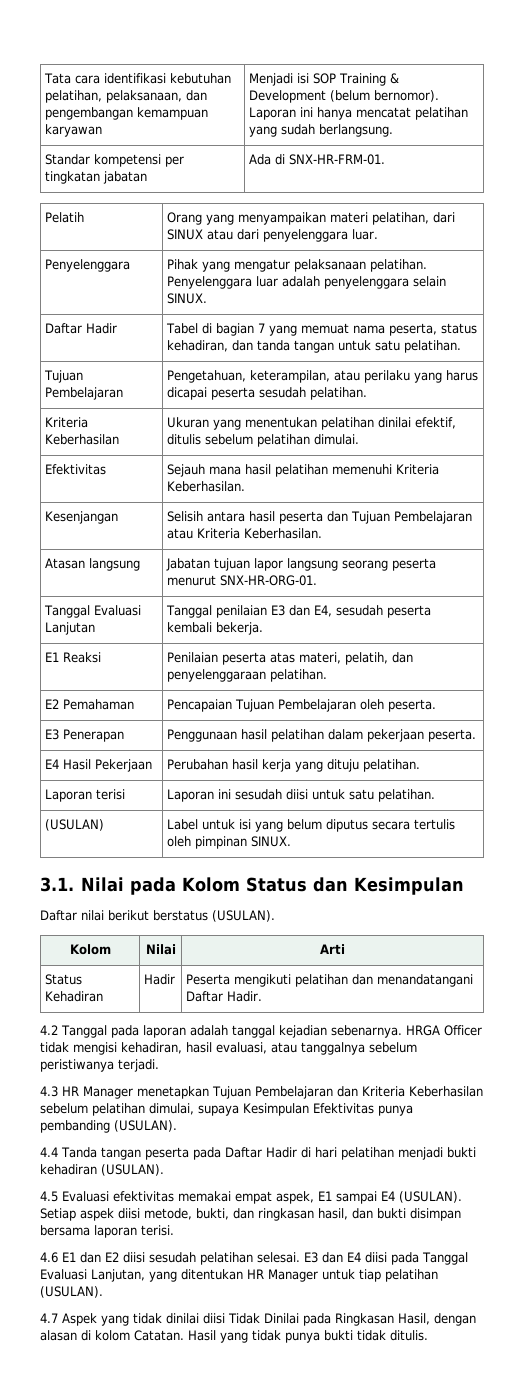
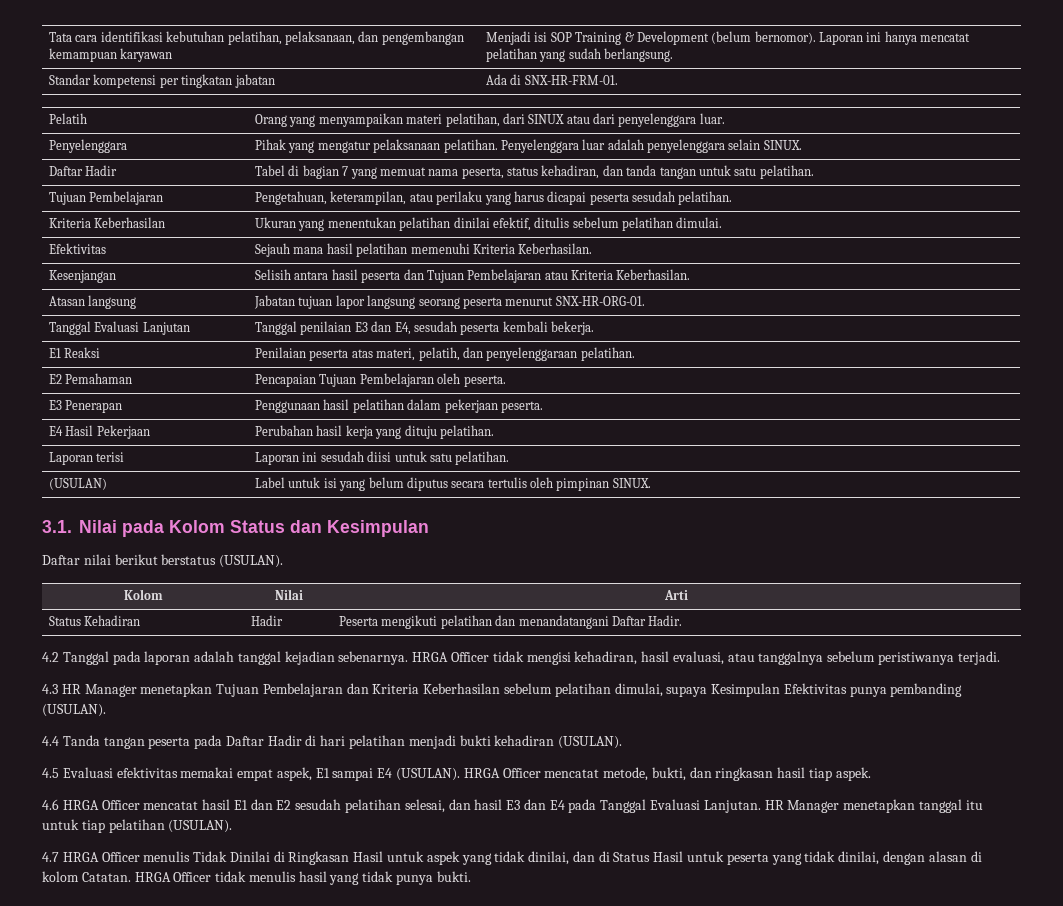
- Setiap aspek diisi metode, bukti, dan ringkasan hasil, dan bukti disimpan bersama laporan terisi.
- 4.6 E1 dan E2 diisi sesudah pelatihan selesai. E3 dan E4 diisi pada Tanggal Evaluasi Lanjutan, yang ditentukan HR Manager untuk tiap pelatihan (USULAN).
+ HRGA Officer mencatat metode, bukti, dan ringkasan hasil tiap aspek.
+ 4.6 HRGA Officer mencatat hasil E1 dan E2 sesudah pelatihan selesai, dan hasil E3 dan E4 pada Tanggal Evaluasi Lanjutan. HR Manager menetapkan tanggal itu untuk tiap pelatihan (USULAN).
- 4.7 Aspek yang tidak dinilai diisi Tidak Dinilai pada Ringkasan Hasil, dengan alasan di kolom Catatan.
+ 4.7 HRGA Officer menulis Tidak Dinilai di Ringkasan Hasil untuk aspek yang tidak dinilai, dan di Status Hasil untuk peserta yang tidak dinilai, dengan alasan di kolom Catatan.
- Hasil yang tidak punya bukti tidak ditulis.
+ HRGA Officer tidak menulis hasil yang tidak punya bukti.

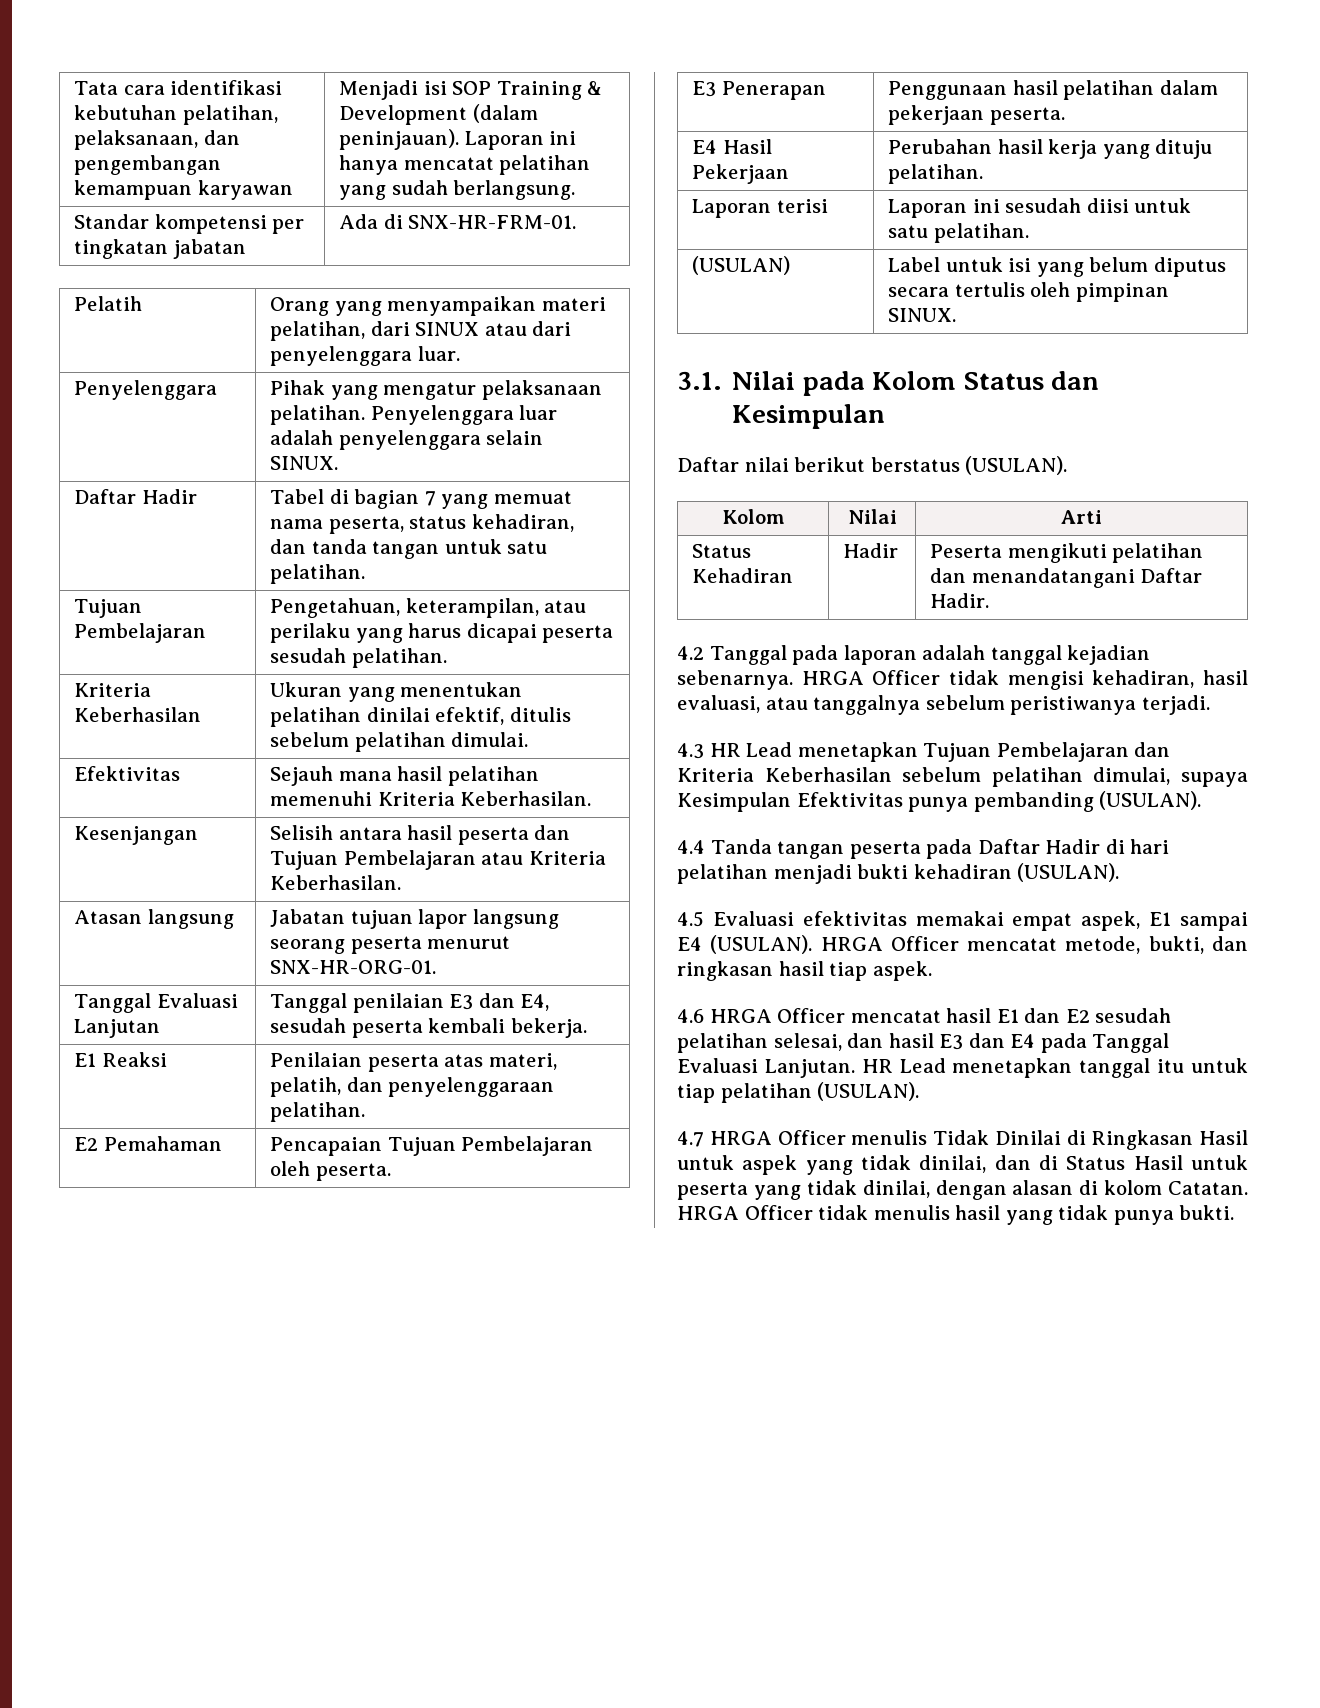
- Tata cara identifikasi kebutuhan pelatihan, pelaksanaan, dan pengembangan kemampuan karyawan | Menjadi isi SOP Training & Development (belum bernomor). Laporan ini hanya mencatat pelatihan yang sudah berlangsung.
+ Tata cara identifikasi kebutuhan pelatihan, pelaksanaan, dan pengembangan kemampuan karyawan | Menjadi isi SOP Training & Development (dalam peninjauan). Laporan ini hanya mencatat pelatihan yang sudah berlangsung.
- 4.3 HR Manager menetapkan Tujuan Pembelajaran dan Kriteria Keberhasilan sebelum pelatihan dimulai, supaya Kesimpulan Efektivitas punya pembanding (USULAN).
+ 4.3 HR Lead menetapkan Tujuan Pembelajaran dan Kriteria Keberhasilan sebelum pelatihan dimulai, supaya Kesimpulan Efektivitas punya pembanding (USULAN).
- HR Manager menetapkan tanggal itu untuk tiap pelatihan (USULAN).
+ HR Lead menetapkan tanggal itu untuk tiap pelatihan (USULAN).

